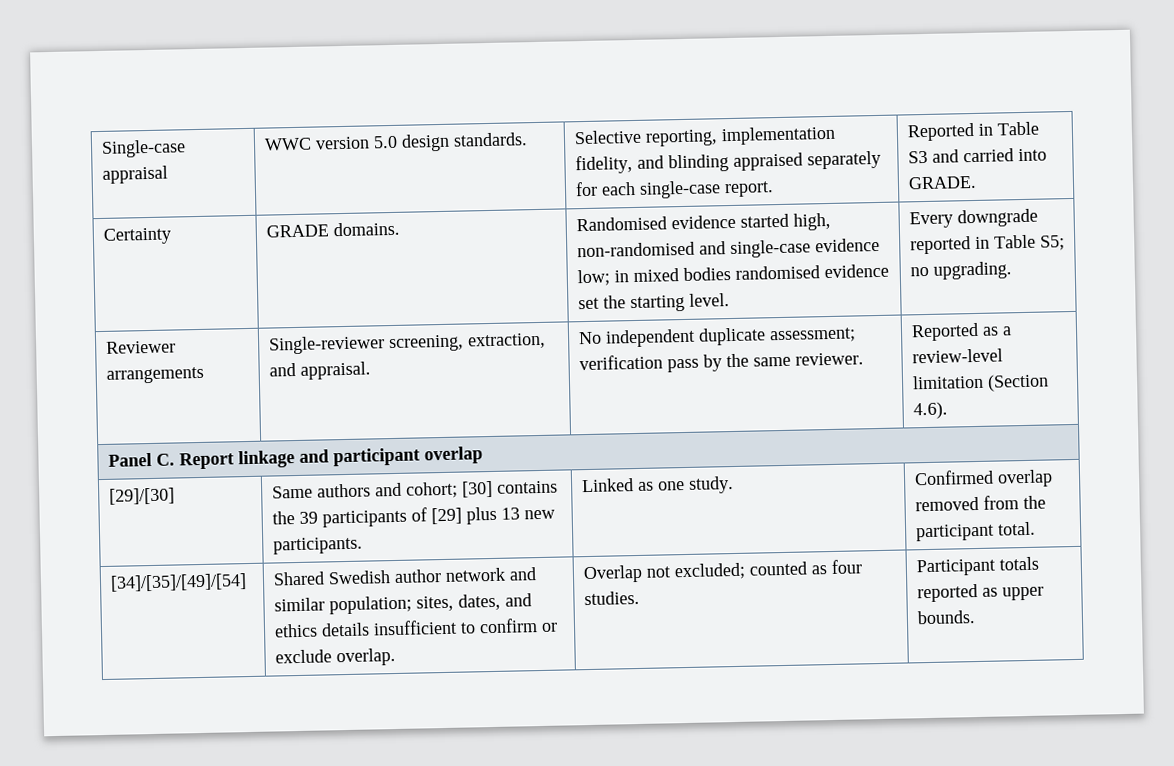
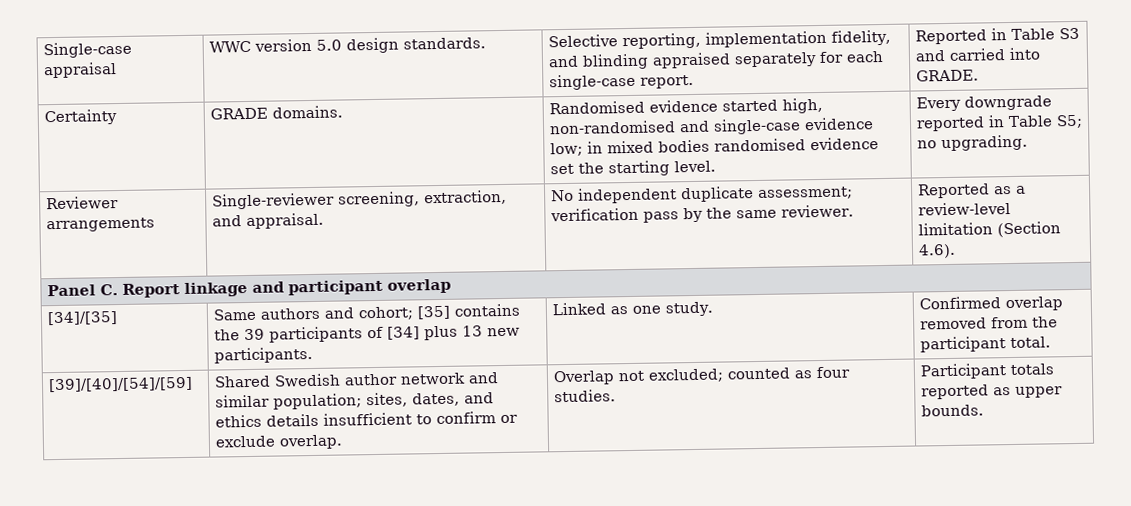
- [29]/[30] | Same authors and cohort; [30] contains the 39 participants of [29] plus 13 new participants. | Linked as one study. | Confirmed overlap removed from the participant total.
+ [34]/[35] | Same authors and cohort; [35] contains the 39 participants of [34] plus 13 new participants. | Linked as one study. | Confirmed overlap removed from the participant total.
- [34]/[35]/[49]/[54] | Shared Swedish author network and similar population; sites, dates, and ethics details insufficient to confirm or exclude overlap. | Overlap not excluded; counted as four studies. | Participant totals reported as upper bounds.
+ [39]/[40]/[54]/[59] | Shared Swedish author network and similar population; sites, dates, and ethics details insufficient to confirm or exclude overlap. | Overlap not excluded; counted as four studies. | Participant totals reported as upper bounds.

